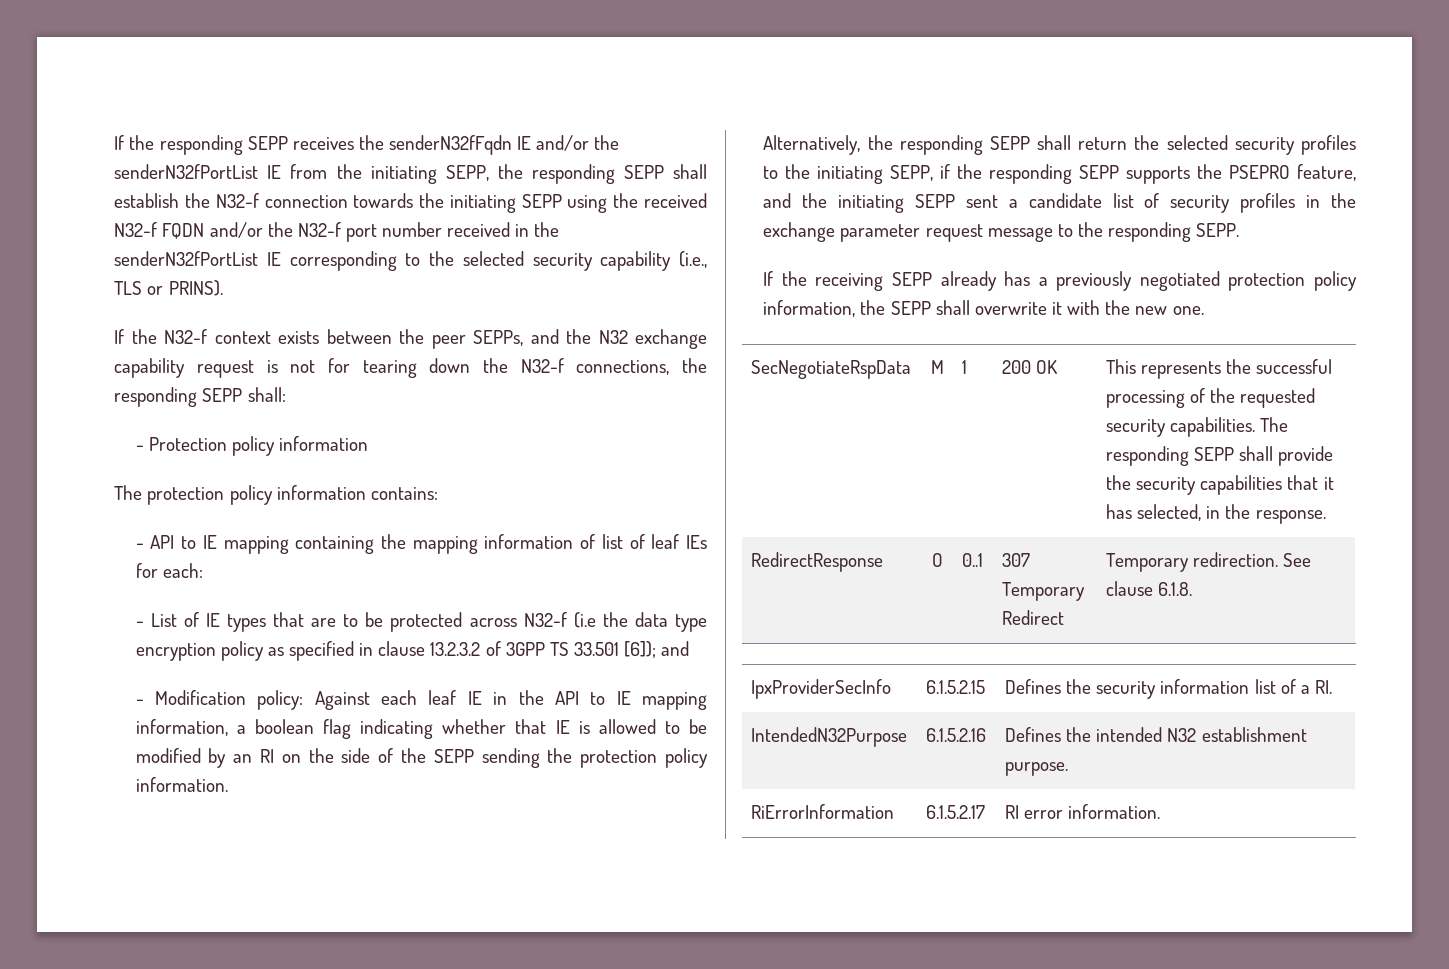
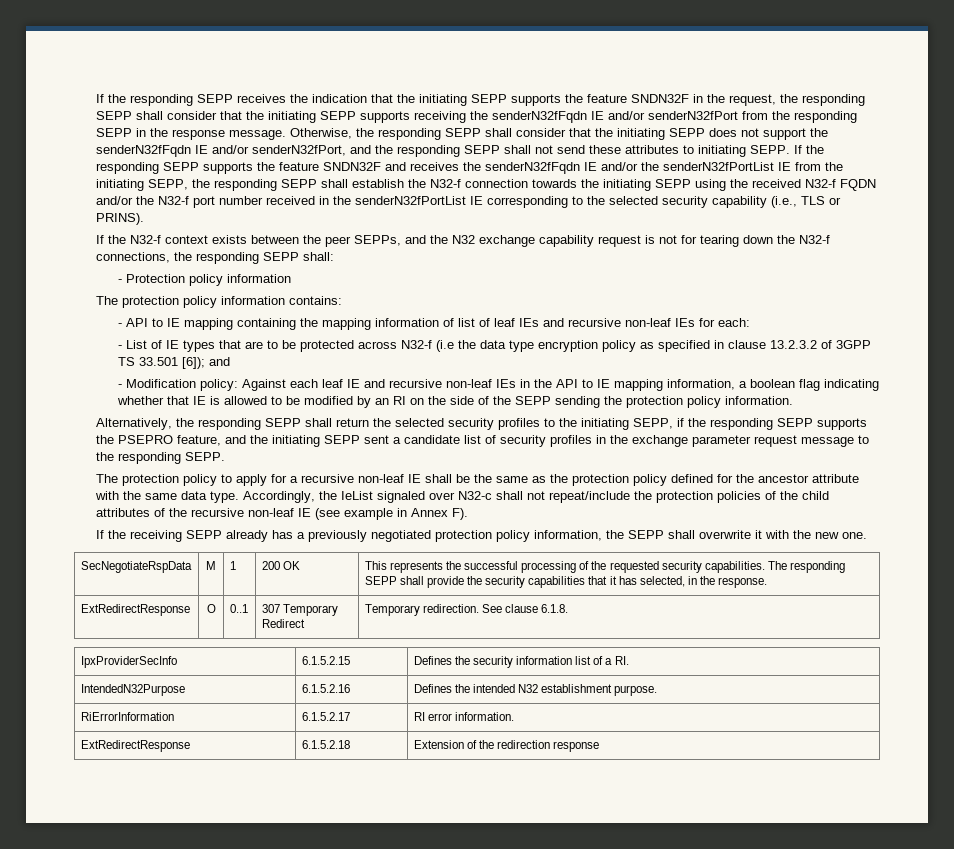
- If the responding SEPP receives the senderN32fFqdn IE and/or the senderN32fPortList IE from the initiating SEPP, the responding SEPP shall establish the N32-f connection towards the initiating SEPP using the received N32-f FQDN and/or the N32-f port number received in the senderN32fPortList IE corresponding to the selected security capability (i.e., TLS or PRINS).
+ If the responding SEPP receives the indication that the initiating SEPP supports the feature SNDN32F in the request, the responding SEPP shall consider that the initiating SEPP supports receiving the senderN32fFqdn IE and/or senderN32fPort from the responding SEPP in the response message. Otherwise, the responding SEPP shall consider that the initiating SEPP does not support the senderN32fFqdn IE and/or senderN32fPort, and the responding SEPP shall not send these attributes to initiating SEPP. If the responding SEPP supports the feature SNDN32F and receives the senderN32fFqdn IE and/or the senderN32fPortList IE from the initiating SEPP, the responding SEPP shall establish the N32-f connection towards the initiating SEPP using the received N32-f FQDN and/or the N32-f port number received in the senderN32fPortList IE corresponding to the selected security capability (i.e., TLS or PRINS).
- - API to IE mapping containing the mapping information of list of leaf IEs for each:
+ - API to IE mapping containing the mapping information of list of leaf IEs and recursive non-leaf IEs for each:
- - Modification policy: Against each leaf IE in the API to IE mapping information, a boolean flag indicating whether that IE is allowed to be modified by an RI on the side of the SEPP sending the protection policy information.
+ - Modification policy: Against each leaf IE and recursive non-leaf IEs in the API to IE mapping information, a boolean flag indicating whether that IE is allowed to be modified by an RI on the side of the SEPP sending the protection policy information.
+ The protection policy to apply for a recursive non-leaf IE shall be the same as the protection policy defined for the ancestor attribute with the same data type. Accordingly, the IeList signaled over N32-c shall not repeat/include the protection policies of the child attributes of the recursive non-leaf IE (see example in Annex F).
- RedirectResponse | O | 0..1 | 307 Temporary Redirect | Temporary redirection. See clause 6.1.8.
+ ExtRedirectResponse | O | 0..1 | 307 Temporary Redirect | Temporary redirection. See clause 6.1.8.
+ ExtRedirectResponse | 6.1.5.2.18 | Extension of the redirection response

